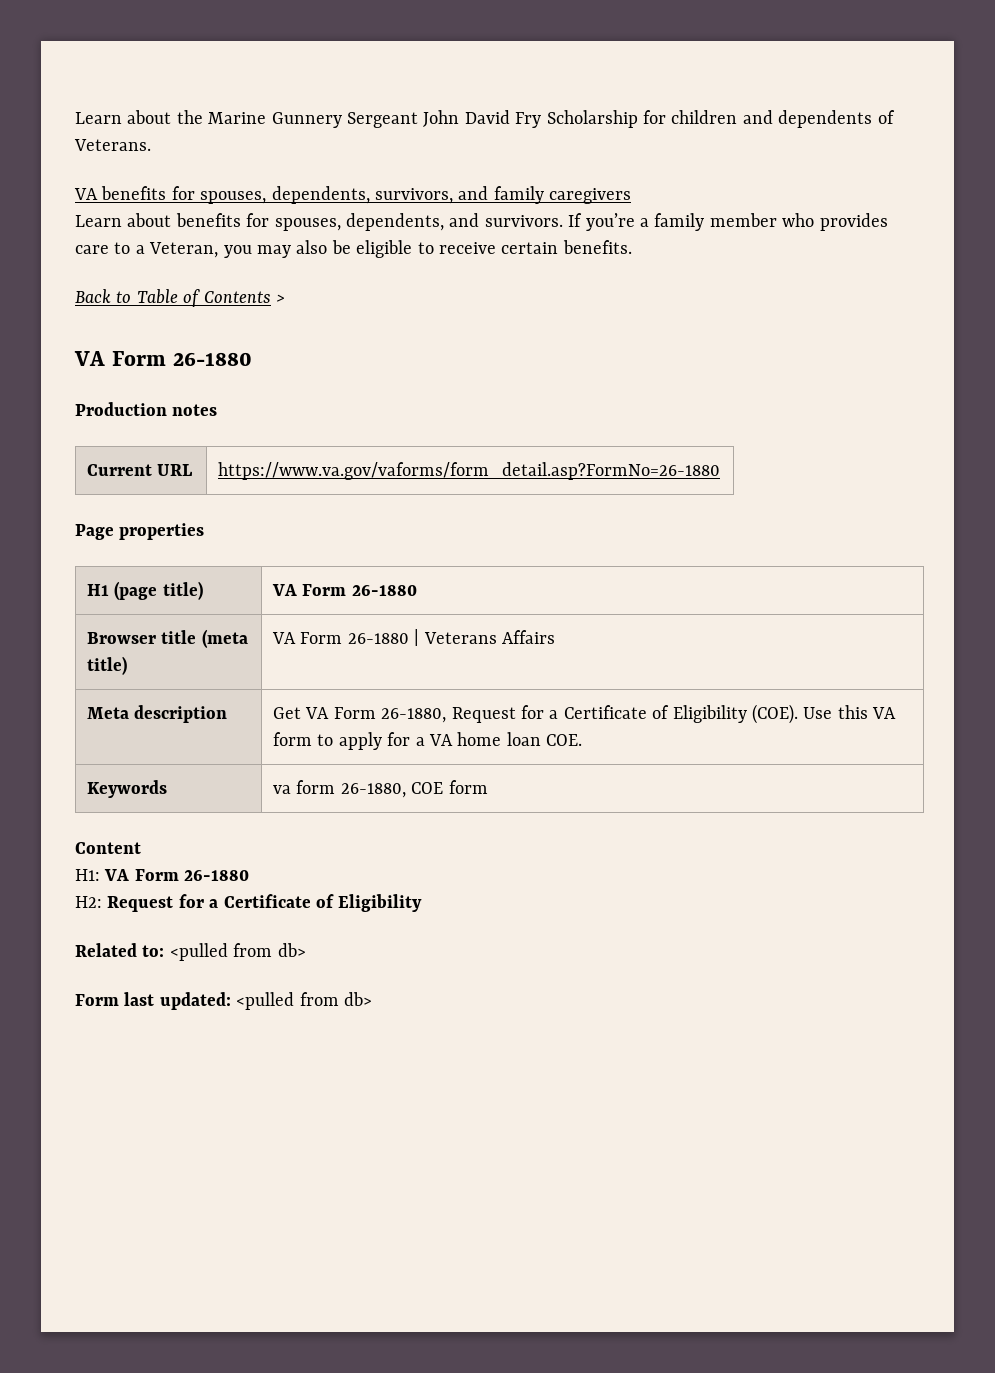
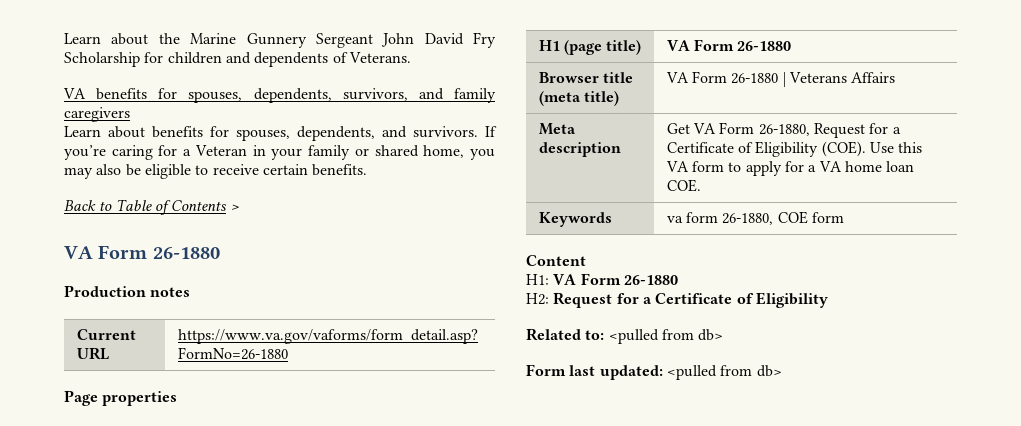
- If you’re a family member who provides care to a Veteran, you may also be eligible to receive certain benefits.
+ If you’re caring for a Veteran in your family or shared home, you may also be eligible to receive certain benefits.

